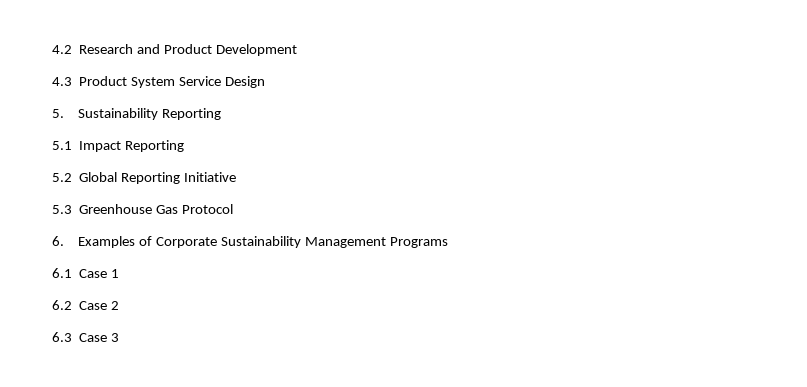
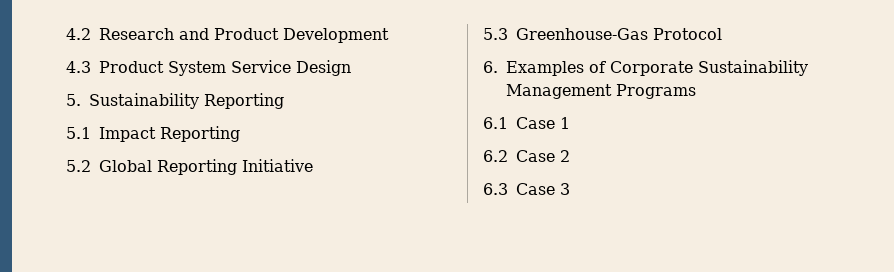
- 5.3 Greenhouse Gas Protocol
+ 5.3 Greenhouse-Gas Protocol

